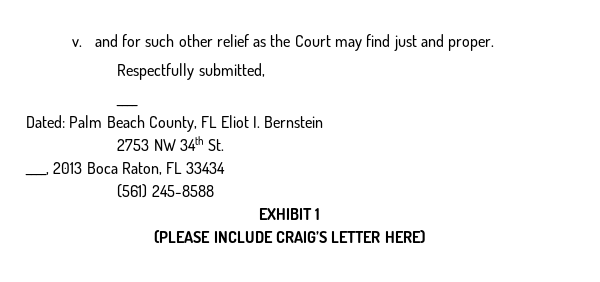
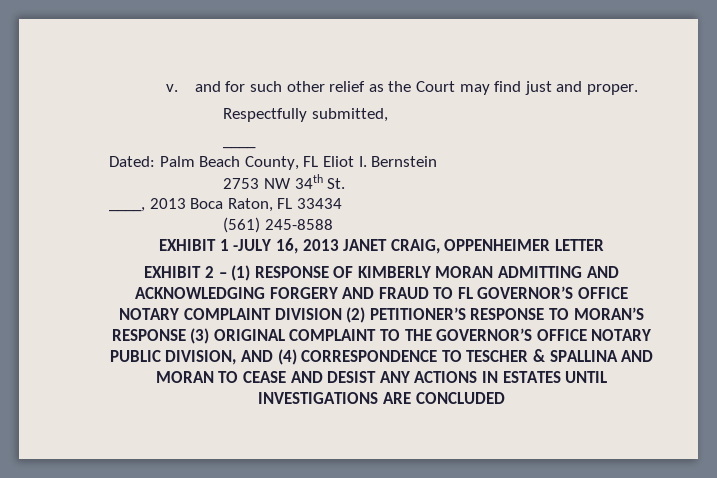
- EXHIBIT 1
- (PLEASE INCLUDE CRAIG’S LETTER HERE)
+ EXHIBIT 1 -JULY 16, 2013 JANET CRAIG, OPPENHEIMER LETTER
+ EXHIBIT 2 – (1) RESPONSE OF KIMBERLY MORAN ADMITTING AND ACKNOWLEDGING FORGERY AND FRAUD TO FL GOVERNOR’S OFFICE NOTARY COMPLAINT DIVISION (2) PETITIONER’S RESPONSE TO MORAN’S RESPONSE (3) ORIGINAL COMPLAINT TO THE GOVERNOR’S OFFICE NOTARY PUBLIC DIVISION, AND (4) CORRESPONDENCE TO TESCHER & SPALLINA AND MORAN TO CEASE AND DESIST ANY ACTIONS IN ESTATES UNTIL INVESTIGATIONS ARE CONCLUDED

